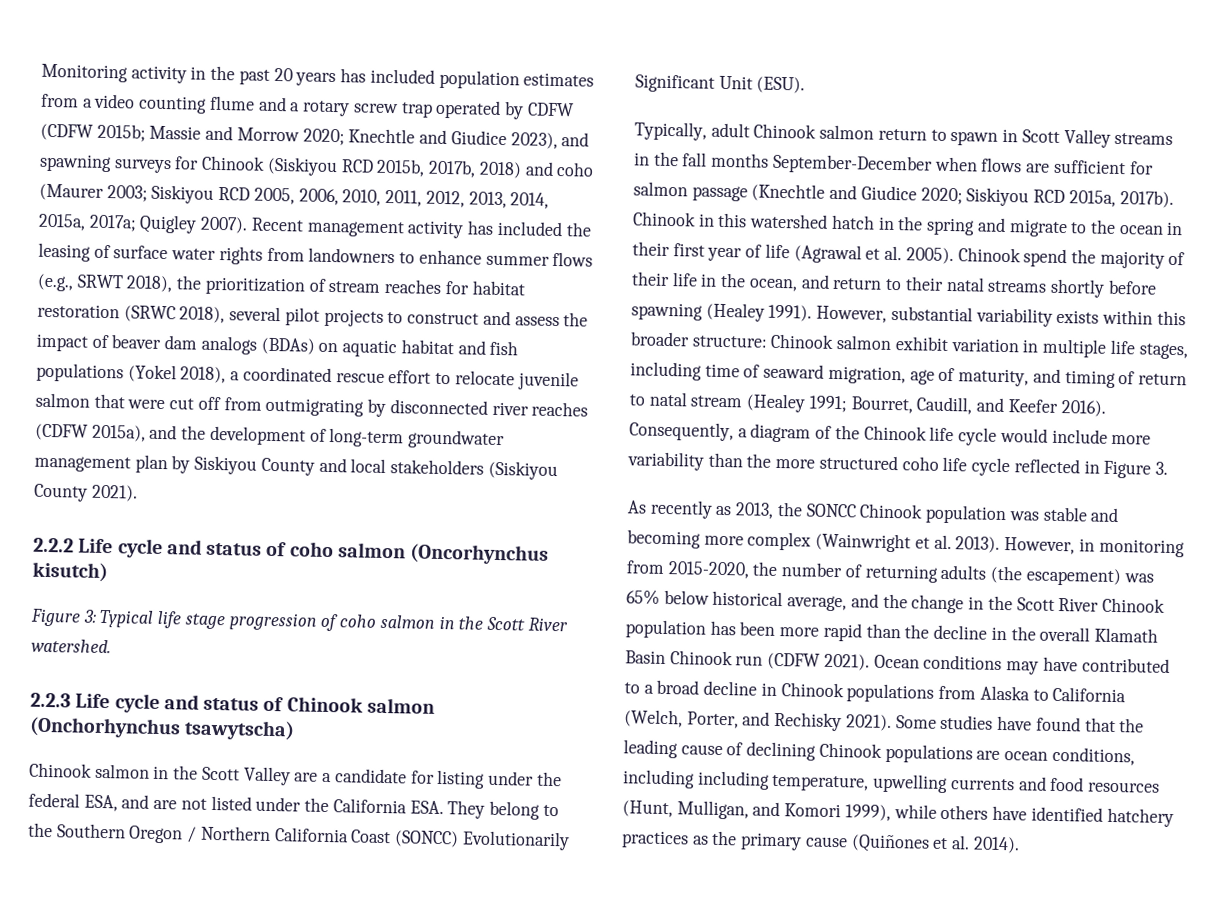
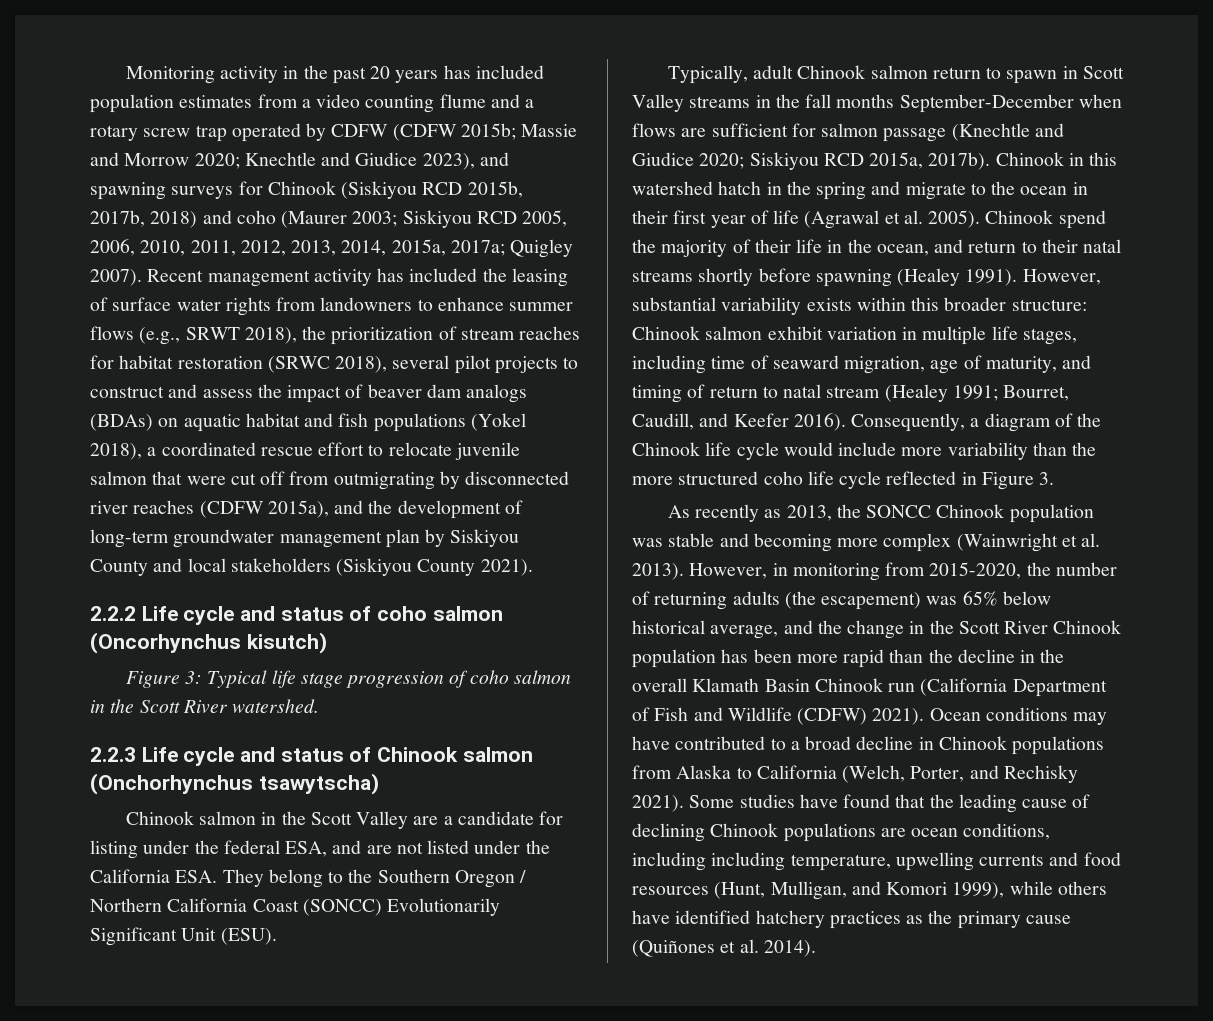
- However, in monitoring from 2015-2020, the number of returning adults (the escapement) was 65% below historical average, and the change in the Scott River Chinook population has been more rapid than the decline in the overall Klamath Basin Chinook run (CDFW 2021).
+ However, in monitoring from 2015-2020, the number of returning adults (the escapement) was 65% below historical average, and the change in the Scott River Chinook population has been more rapid than the decline in the overall Klamath Basin Chinook run (California Department of Fish and Wildlife (CDFW) 2021).

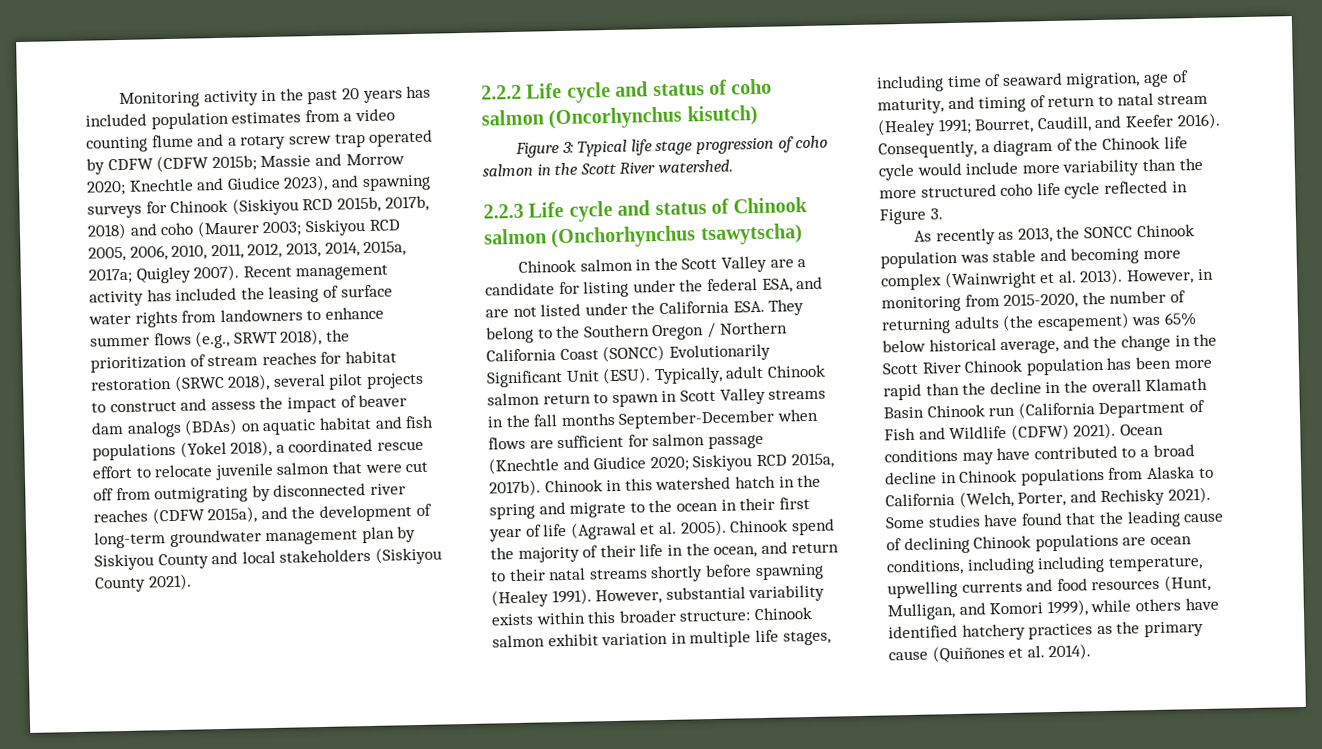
- Chinook salmon in the Scott Valley are a candidate for listing under the federal ESA, and are not listed under the California ESA. They belong to the Southern Oregon / Northern California Coast (SONCC) Evolutionarily Significant Unit (ESU).
- Typically, adult Chinook salmon return to spawn in Scott Valley streams in the fall months September-December when flows are sufficient for salmon passage (Knechtle and Giudice 2020;
+ Chinook salmon in the Scott Valley are a candidate for listing under the federal ESA, and are not listed under the California ESA. They belong to the Southern Oregon / Northern California Coast (SONCC) Evolutionarily Significant Unit (ESU). Typically, adult Chinook salmon return to spawn in Scott Valley streams in the fall months September-December when flows are sufficient for salmon passage (Knechtle and Giudice 2020;

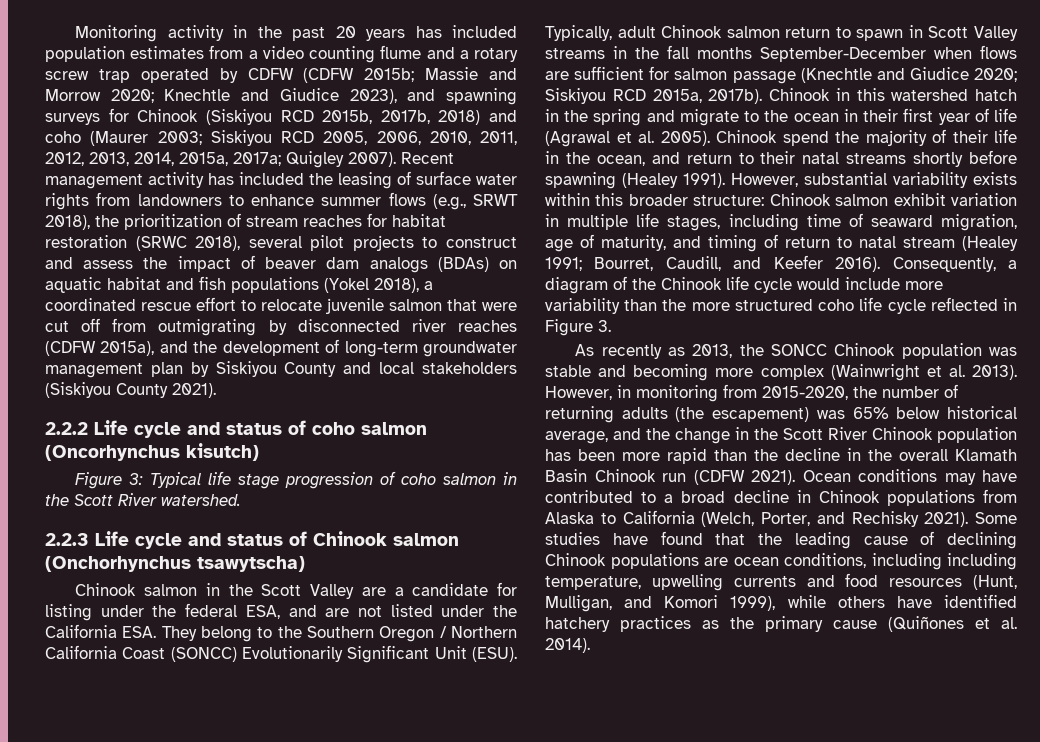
- However, in monitoring from 2015-2020, the number of returning adults (the escapement) was 65% below historical average, and the change in the Scott River Chinook population has been more rapid than the decline in the overall Klamath Basin Chinook run (California Department of Fish and Wildlife (CDFW) 2021).
+ However, in monitoring from 2015-2020, the number of returning adults (the escapement) was 65% below historical average, and the change in the Scott River Chinook population has been more rapid than the decline in the overall Klamath Basin Chinook run (CDFW 2021).

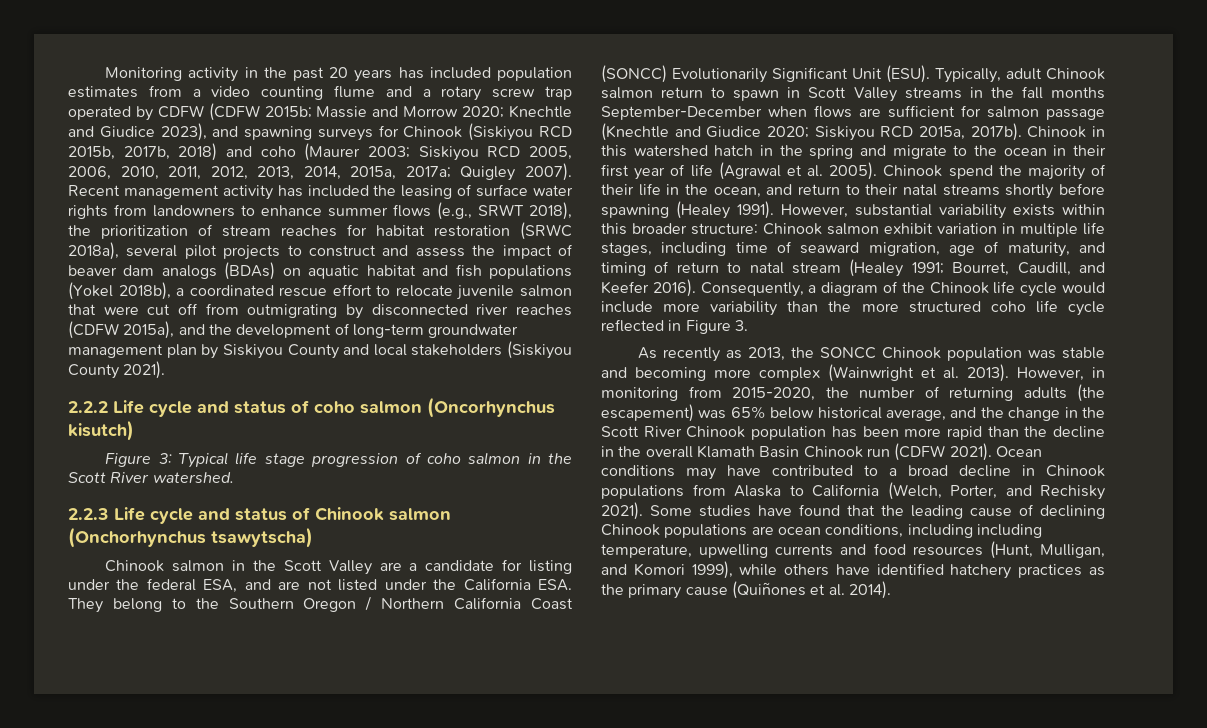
- Recent management activity has included the leasing of surface water rights from landowners to enhance summer flows (e.g., SRWT 2018), the prioritization of stream reaches for habitat restoration (SRWC 2018), several pilot projects to construct and assess the impact of beaver dam analogs (BDAs) on aquatic habitat and fish populations (Yokel 2018), a coordinated rescue effort to relocate juvenile salmon that were cut off from outmigrating by disconnected river reaches (CDFW 2015a), and the development of long-term groundwater management plan by Siskiyou County and local stakeholders (Siskiyou County 2021).
+ Recent management activity has included the leasing of surface water rights from landowners to enhance summer flows (e.g., SRWT 2018), the prioritization of stream reaches for habitat restoration (SRWC 2018a), several pilot projects to construct and assess the impact of beaver dam analogs (BDAs) on aquatic habitat and fish populations (Yokel 2018b), a coordinated rescue effort to relocate juvenile salmon that were cut off from outmigrating by disconnected river reaches (CDFW 2015a), and the development of long-term groundwater management plan by Siskiyou County and local stakeholders (Siskiyou County 2021).

